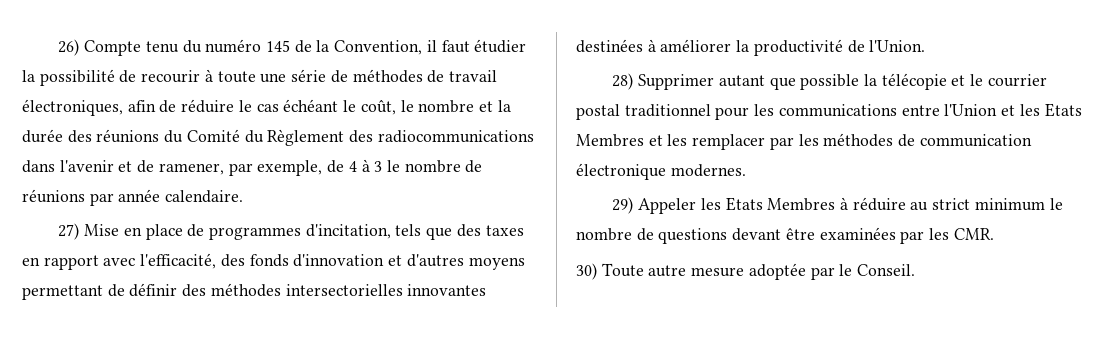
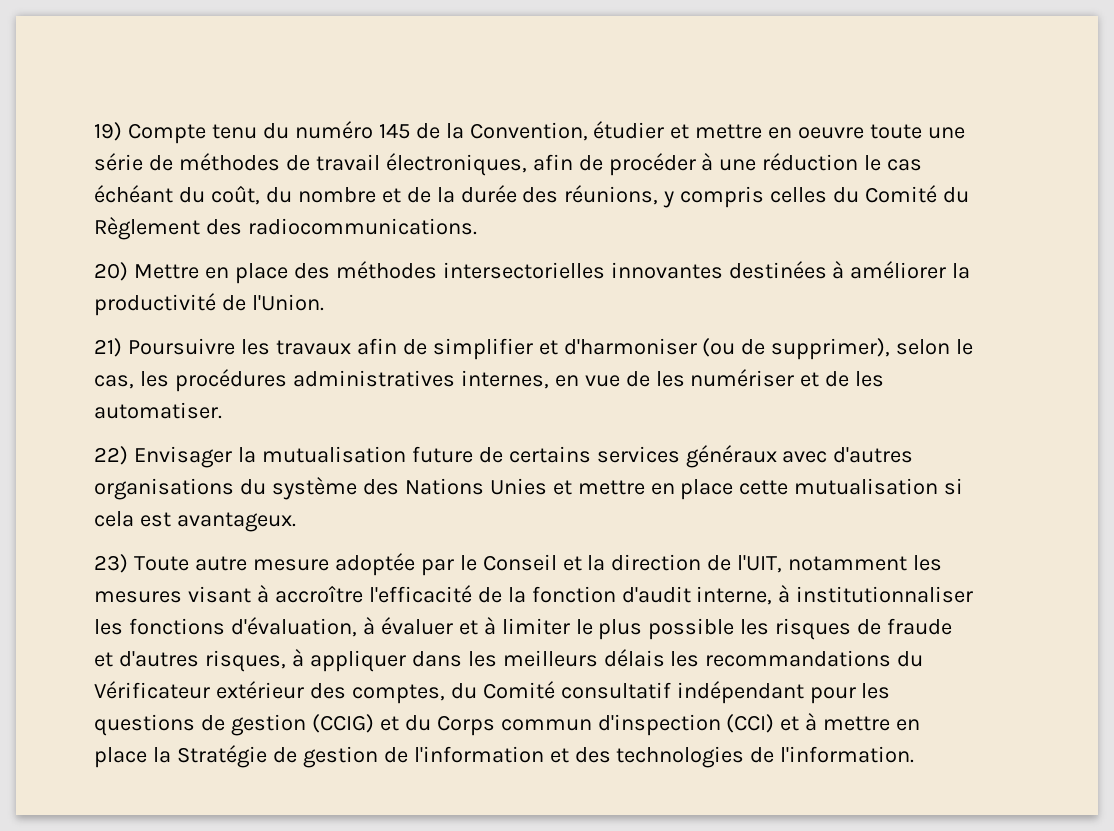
- 26) Compte tenu du numéro 145 de la Convention, il faut étudier la possibilité de recourir à toute une série de méthodes de travail électroniques, afin de réduire le cas échéant le coût, le nombre et la durée des réunions du Comité du Règlement des radiocommunications dans l'avenir et de ramener, par exemple, de 4 à 3 le nombre de réunions par année calendaire.
- 27) Mise en place de programmes d'incitation, tels que des taxes en rapport avec l'efficacité, des fonds d'innovation et d'autres moyens permettant de définir des méthodes intersectorielles innovantes destinées à améliorer la productivité de l'Union.
+ 19) Compte tenu du numéro 145 de la Convention, étudier et mettre en oeuvre toute une série de méthodes de travail électroniques, afin de procéder à une réduction le cas échéant du coût, du nombre et de la durée des réunions, y compris celles du Comité du Règlement des radiocommunications.
+ 20) Mettre en place des méthodes intersectorielles innovantes destinées à améliorer la productivité de l'Union.
- 28) Supprimer autant que possible la télécopie et le courrier postal traditionnel pour les communications entre l'Union et les Etats Membres et les remplacer par les méthodes de communication électronique modernes.
- 29) Appeler les Etats Membres à réduire au strict minimum le nombre de questions devant être examinées par les CMR.
- 30) Toute autre mesure adoptée par le Conseil.
+ 21) Poursuivre les travaux afin de simplifier et d'harmoniser (ou de supprimer), selon le cas, les procédures administratives internes, en vue de les numériser et de les automatiser.
+ 22) Envisager la mutualisation future de certains services généraux avec d'autres organisations du système des Nations Unies et mettre en place cette mutualisation si cela est avantageux.
+ 23) Toute autre mesure adoptée par le Conseil et la direction de l'UIT, notamment les mesures visant à accroître l'efficacité de la fonction d'audit interne, à institutionnaliser les fonctions d'évaluation, à évaluer et à limiter le plus possible les risques de fraude et d'autres risques, à appliquer dans les meilleurs délais les recommandations du Vérificateur extérieur des comptes, du Comité consultatif indépendant pour les questions de gestion (CCIG) et du Corps commun d'inspection (CCI) et à mettre en place la Stratégie de gestion de l'information et des technologies de l'information.

